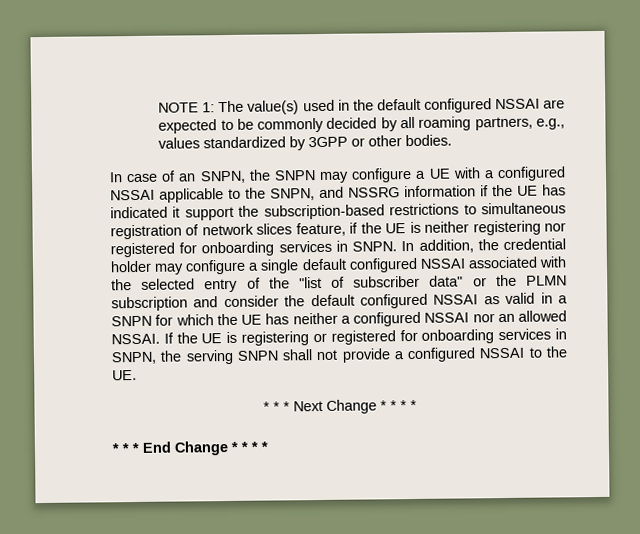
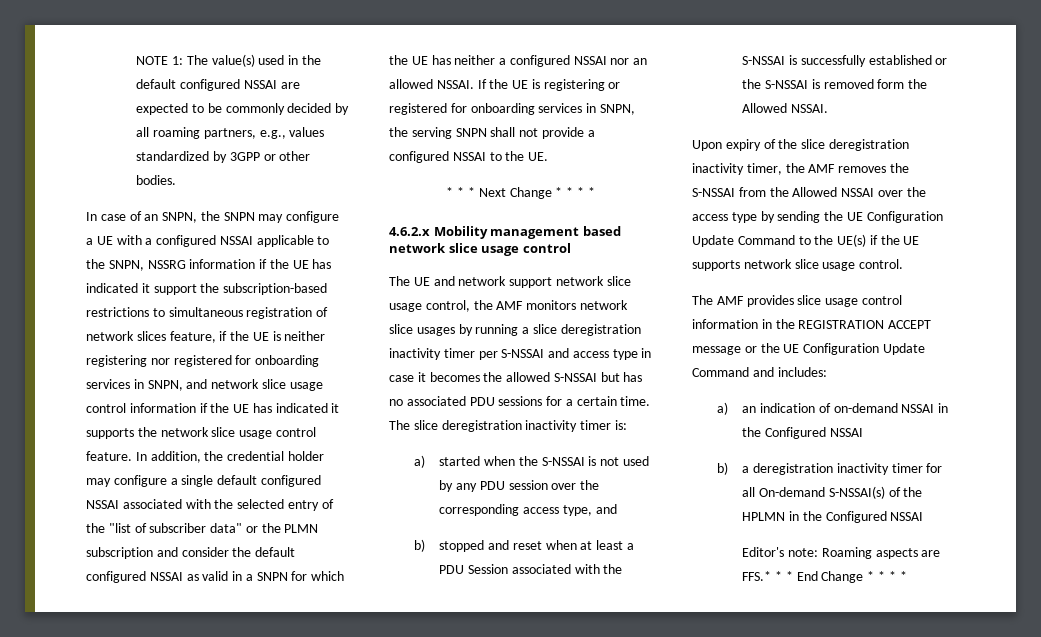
- In case of an SNPN, the SNPN may configure a UE with a configured NSSAI applicable to the SNPN, and NSSRG information if the UE has indicated it support the subscription-based restrictions to simultaneous registration of network slices feature, if the UE is neither registering nor registered for onboarding services in SNPN.
+ In case of an SNPN, the SNPN may configure a UE with a configured NSSAI applicable to the SNPN, NSSRG information if the UE has indicated it support the subscription-based restrictions to simultaneous registration of network slices feature, if the UE is neither registering nor registered for onboarding services in SNPN, and network slice usage control information if the UE has indicated it supports the network slice usage control feature.
- * * * End Change * * * *
+ 4.6.2.x Mobility management based network slice usage control
+ The UE and network support network slice usage control, the AMF monitors network slice usages by running a slice deregistration inactivity timer per S-NSSAI and access type in case it becomes the allowed S-NSSAI but has no associated PDU sessions for a certain time. The slice deregistration inactivity timer is:
+ a) started when the S-NSSAI is not used by any PDU session over the corresponding access type, and
+ b) stopped and reset when at least a PDU Session associated with the S-NSSAI is successfully established or the S-NSSAI is removed form the Allowed NSSAI.
+ Upon expiry of the slice deregistration inactivity timer, the AMF removes the S-NSSAI from the Allowed NSSAI over the access type by sending the UE Configuration Update Command to the UE(s) if the UE supports network slice usage control.
+ The AMF provides slice usage control information in the REGISTRATION ACCEPT message or the UE Configuration Update Command and includes:
+ a) an indication of on-demand NSSAI in the Configured NSSAI
+ b) a deregistration inactivity timer for all On-demand S-NSSAI(s) of the HPLMN in the Configured NSSAI
+ Editor's note: Roaming aspects are FFS.* * * End Change * * * *

